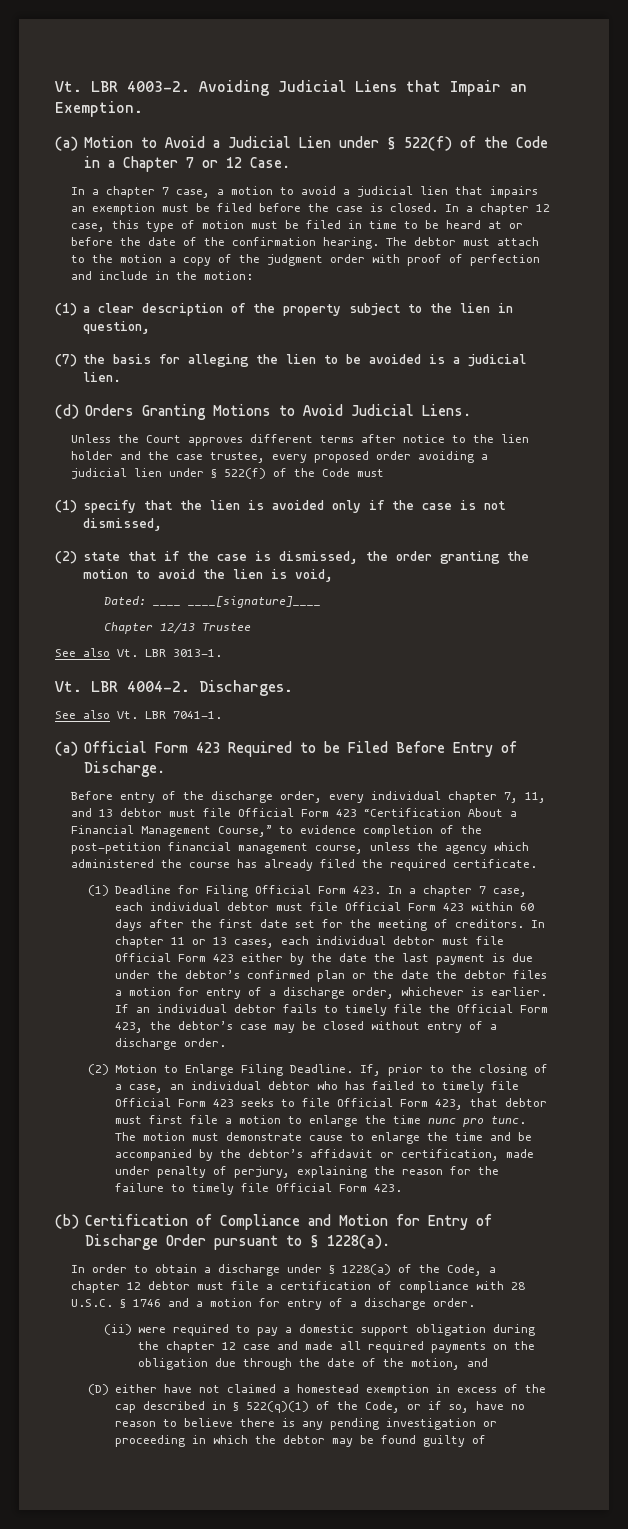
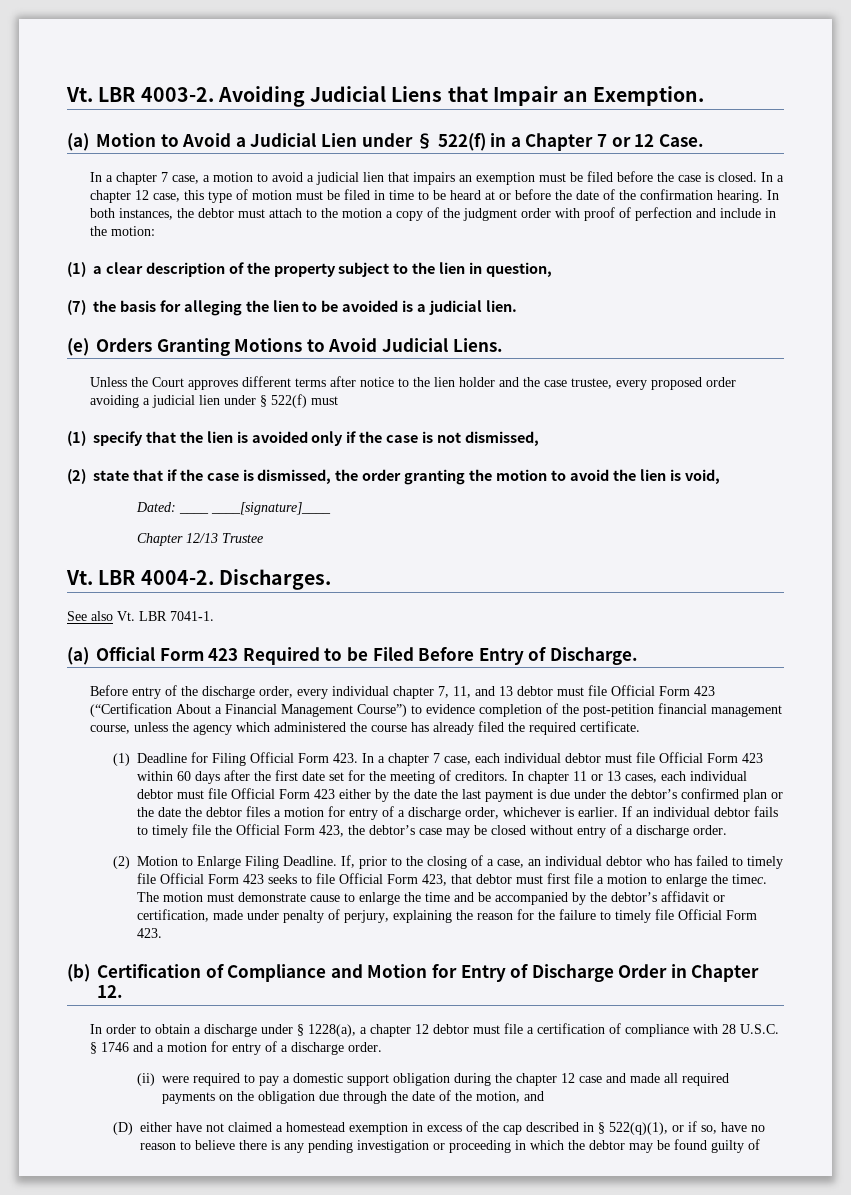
- (a) Motion to Avoid a Judicial Lien under § 522(f) of the Code in a Chapter 7 or 12 Case.
+ (a) Motion to Avoid a Judicial Lien under § 522(f) in a Chapter 7 or 12 Case.
- The debtor must attach to the motion a copy of the judgment order with proof of perfection and include in the motion:
+ In both instances, the debtor must attach to the motion a copy of the judgment order with proof of perfection and include in the motion:
- (d) Orders Granting Motions to Avoid Judicial Liens.
+ (e) Orders Granting Motions to Avoid Judicial Liens.
- Unless the Court approves different terms after notice to the lien holder and the case trustee, every proposed order avoiding a judicial lien under § 522(f) of the Code must
+ Unless the Court approves different terms after notice to the lien holder and the case trustee, every proposed order avoiding a judicial lien under § 522(f) must
- See also Vt. LBR 3013-1.
- Before entry of the discharge order, every individual chapter 7, 11, and 13 debtor must file Official Form 423 “Certification About a Financial Management Course,” to evidence completion of the post-petition financial management course, unless the agency which administered the course has already filed the required certificate.
+ Before entry of the discharge order, every individual chapter 7, 11, and 13 debtor must file Official Form 423 (“Certification About a Financial Management Course”) to evidence completion of the post-petition financial management course, unless the agency which administered the course has already filed the required certificate.
- If, prior to the closing of a case, an individual debtor who has failed to timely file Official Form 423 seeks to file Official Form 423, that debtor must first file a motion to enlarge the time nunc pro tunc.
+ If, prior to the closing of a case, an individual debtor who has failed to timely file Official Form 423 seeks to file Official Form 423, that debtor must first file a motion to enlarge the timec.
- (b) Certification of Compliance and Motion for Entry of Discharge Order pursuant to § 1228(a).
+ (b) Certification of Compliance and Motion for Entry of Discharge Order in Chapter 12.
- In order to obtain a discharge under § 1228(a) of the Code, a chapter 12 debtor must file a certification of compliance with 28 U.S.C. § 1746 and a motion for entry of a discharge order.
+ In order to obtain a discharge under § 1228(a), a chapter 12 debtor must file a certification of compliance with 28 U.S.C. § 1746 and a motion for entry of a discharge order.
- (D) either have not claimed a homestead exemption in excess of the cap described in § 522(q)(1) of the Code, or if so, have no reason to believe there is any pending investigation or proceeding in which the debtor may be found guilty of
+ (D) either have not claimed a homestead exemption in excess of the cap described in § 522(q)(1), or if so, have no reason to believe there is any pending investigation or proceeding in which the debtor may be found guilty of

